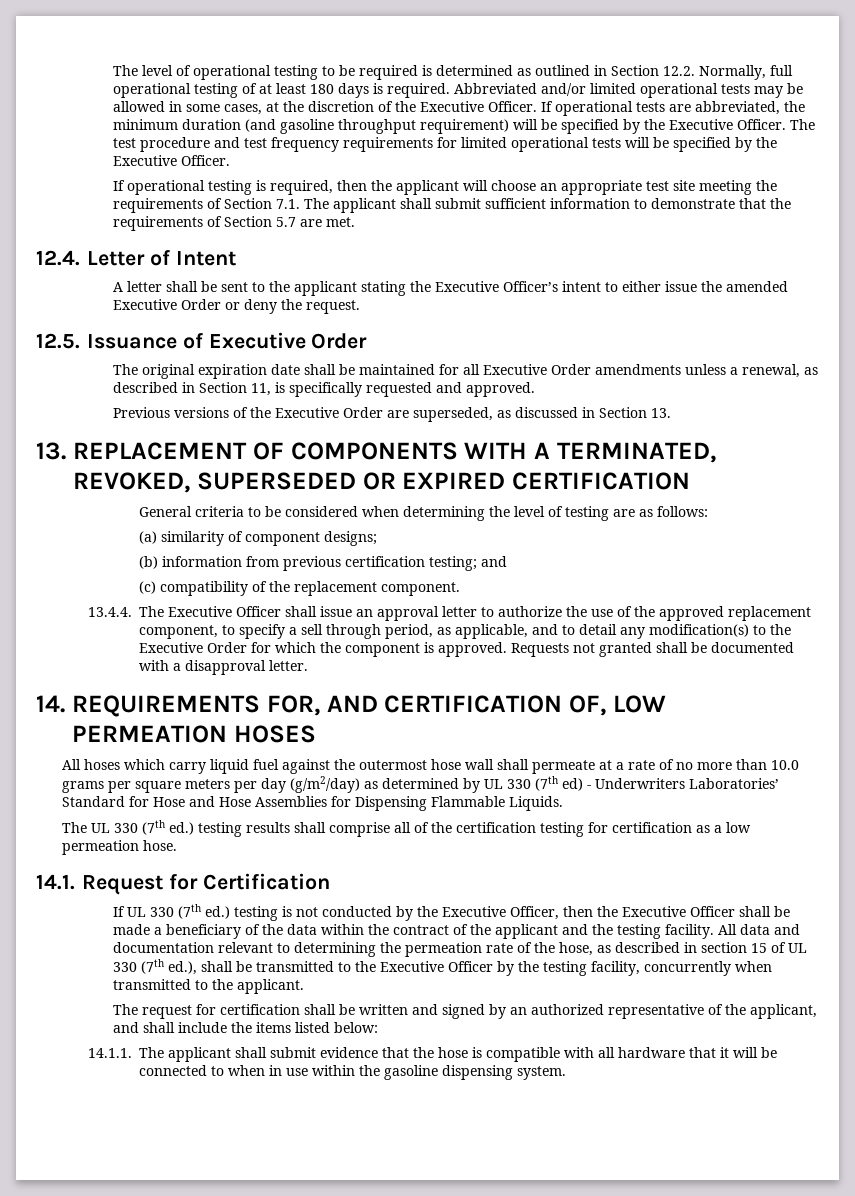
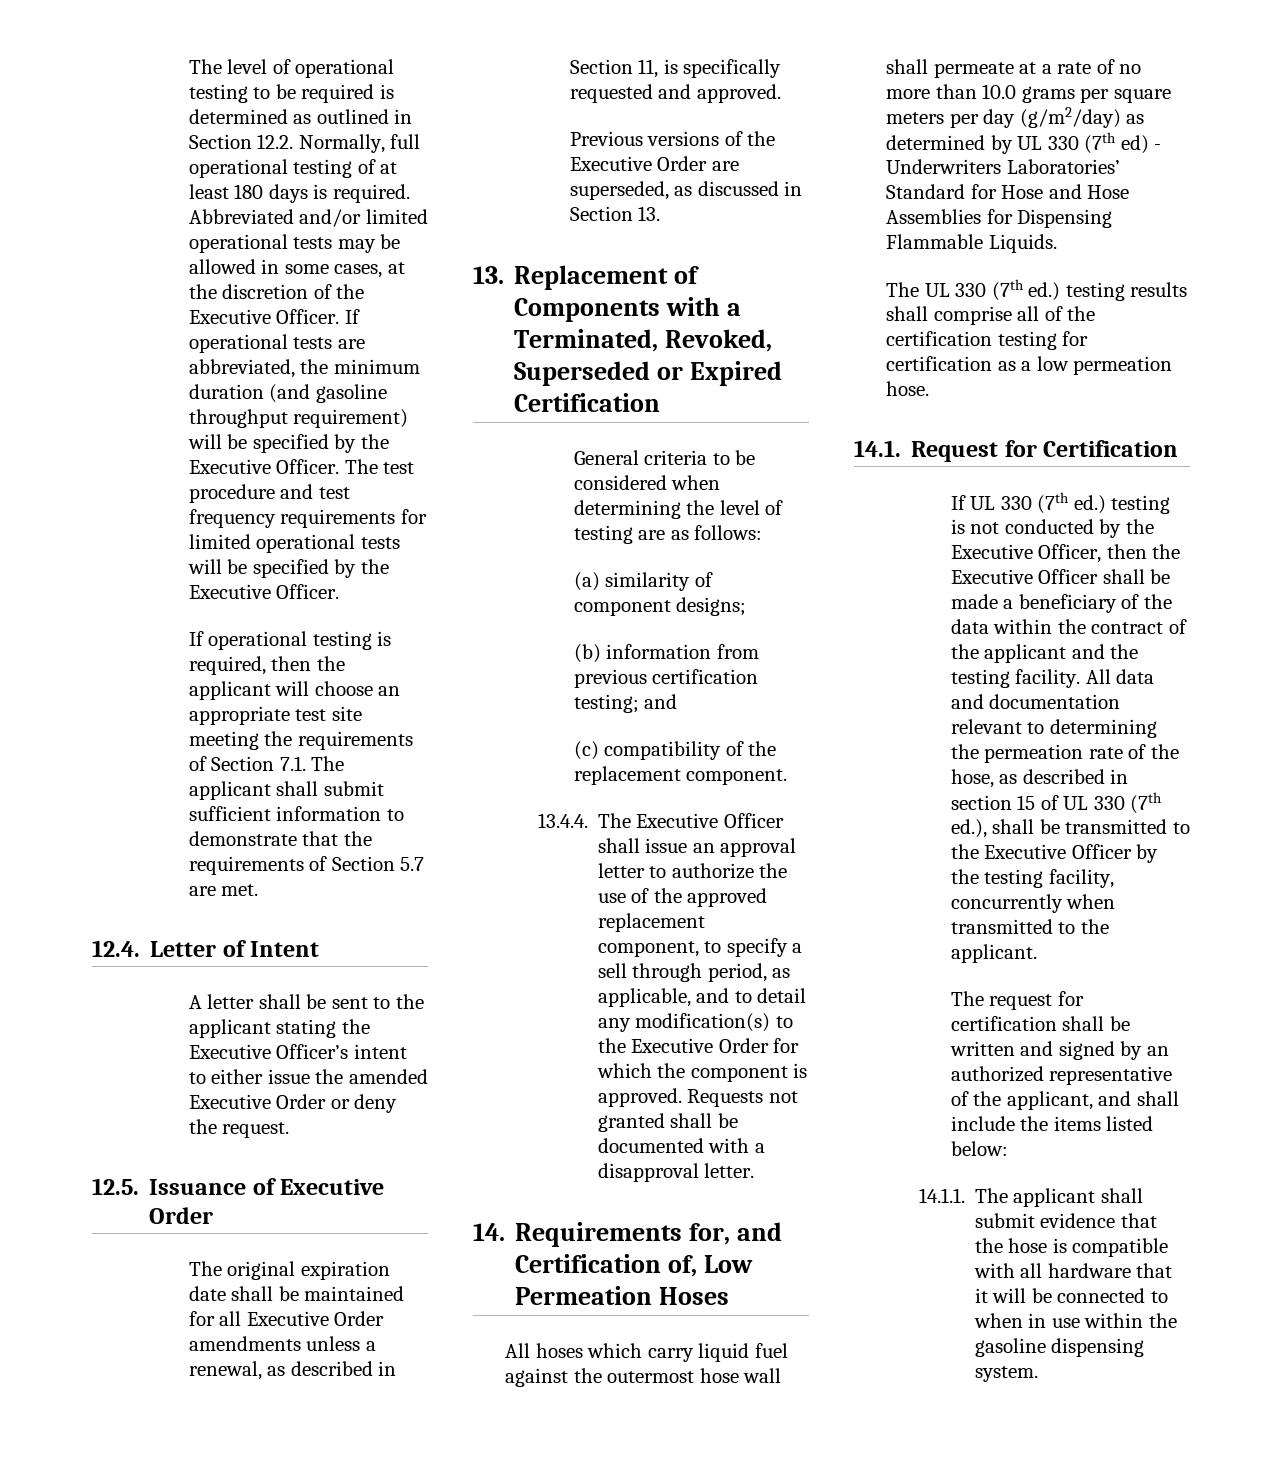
- 13. REPLACEMENT OF COMPONENTS WITH A TERMINATED, REVOKED, SUPERSEDED OR EXPIRED CERTIFICATION
+ 13. Replacement of Components with a Terminated, Revoked, Superseded or Expired Certification
- 14. REQUIREMENTS FOR, AND CERTIFICATION OF, LOW PERMEATION HOSES
+ 14. Requirements for, and Certification of, Low Permeation Hoses

